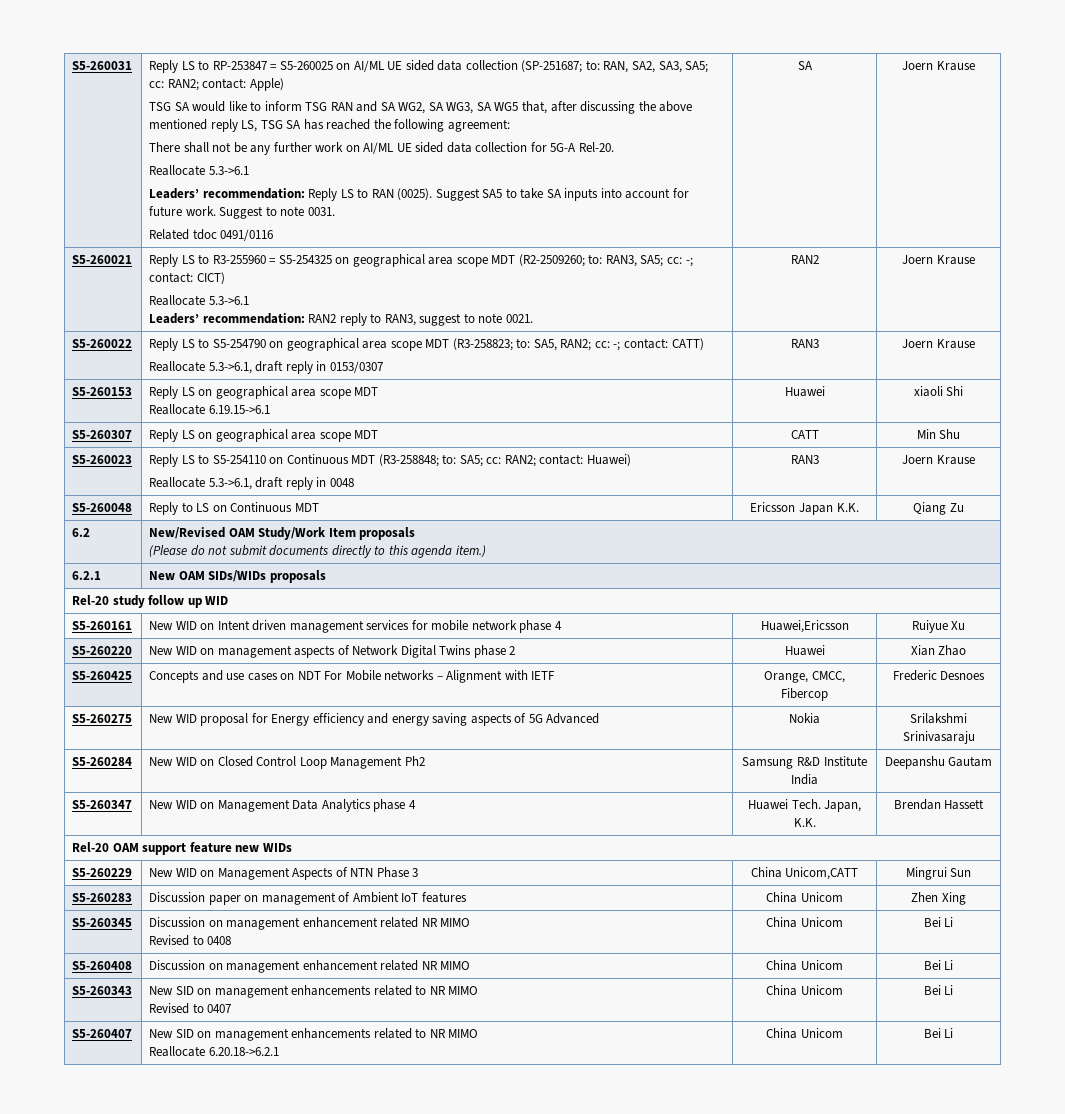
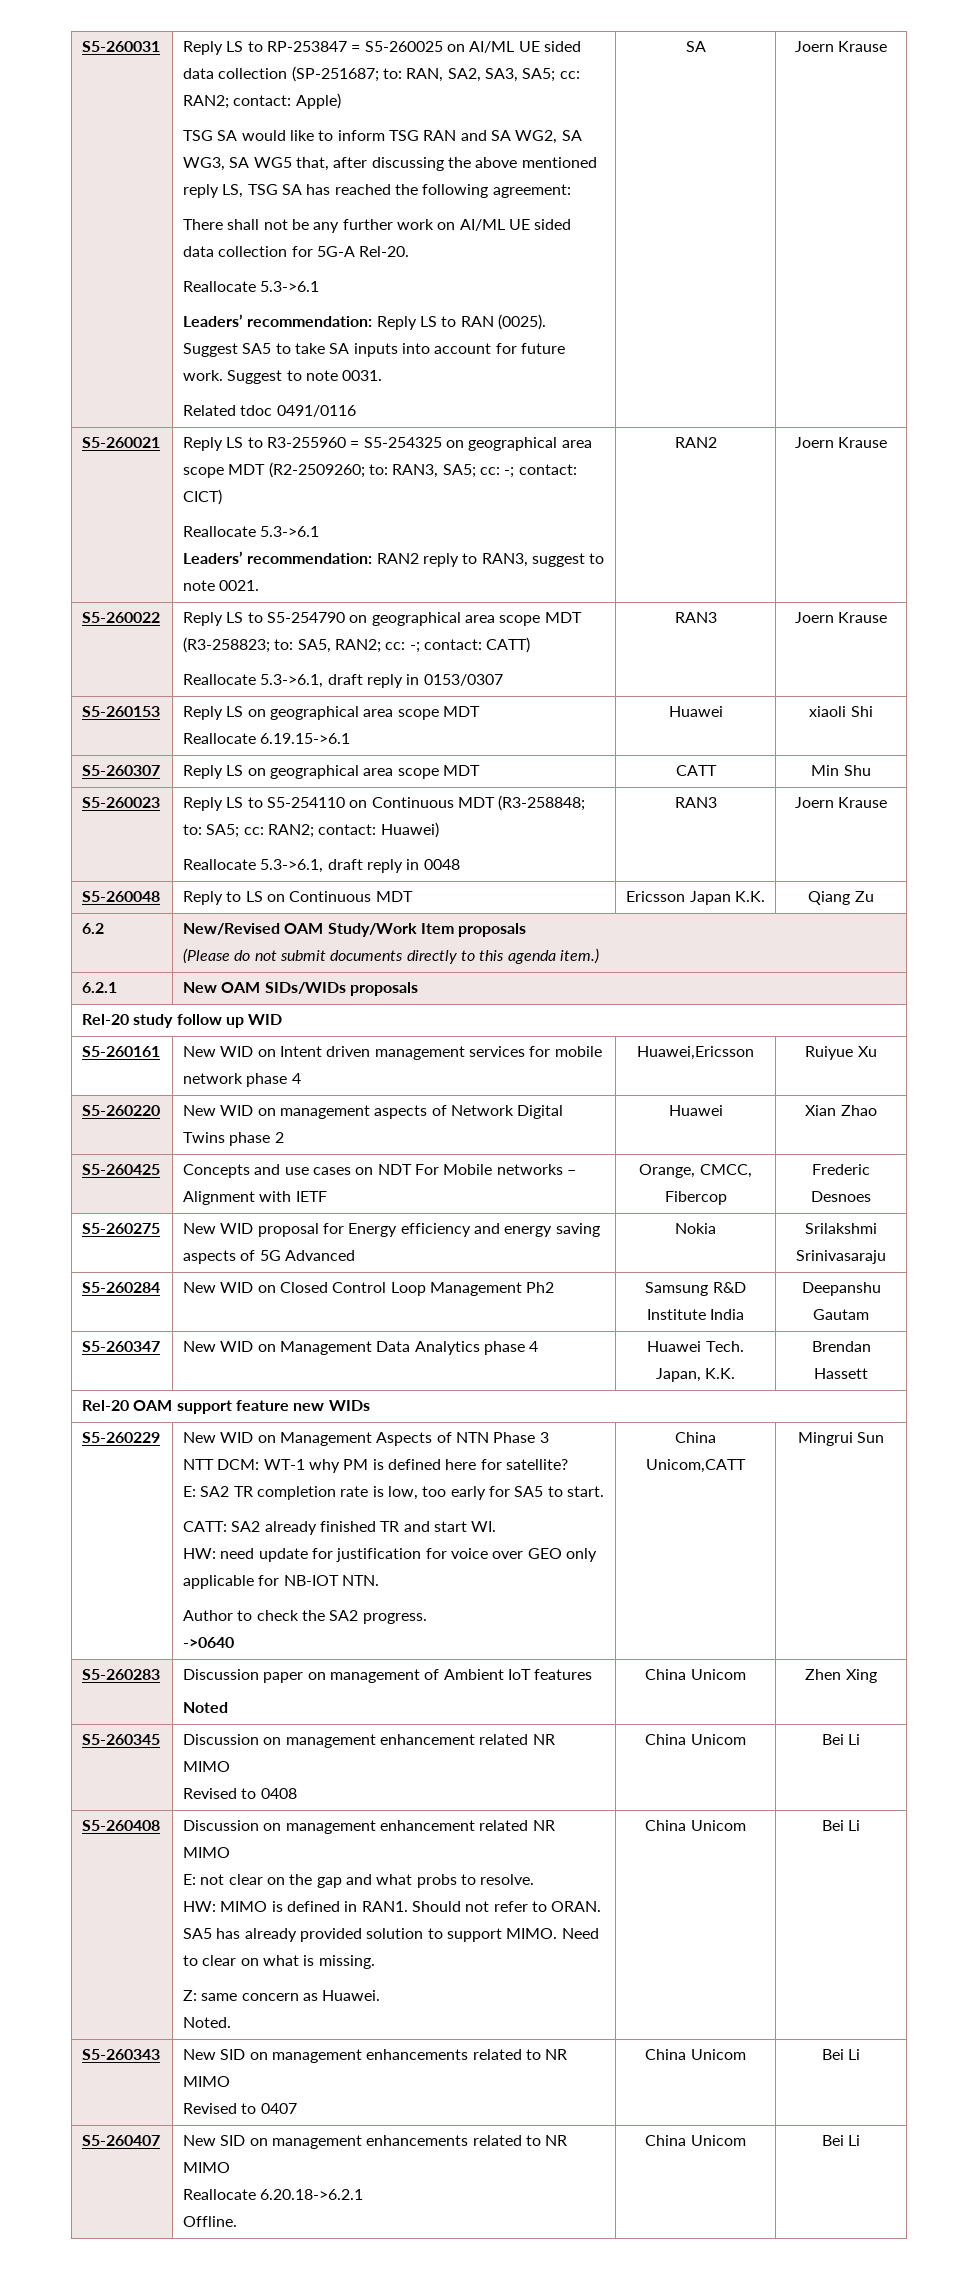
+ NTT DCM: WT-1 why PM is defined here for satellite?
+ E: SA2 TR completion rate is low, too early for SA5 to start.
+ CATT: SA2 already finished TR and start WI.
+ HW: need update for justification for voice over GEO only applicable for NB-IOT NTN.
+ Author to check the SA2 progress.
+ ->0640
- S5-260283 | Discussion paper on management of Ambient IoT features | China Unicom | Zhen Xing
+ S5-260283 | Discussion paper on management of Ambient IoT features
+ Noted | China Unicom | Zhen Xing
+ E: not clear on the gap and what probs to resolve.
+ HW: MIMO is defined in RAN1. Should not refer to ORAN. SA5 has already provided solution to support MIMO. Need to clear on what is missing.
+ Z: same concern as Huawei.
+ Noted.
  S5-260407 | New SID on management enhancements related to NR MIMO
- Reallocate 6.20.18->6.2.1 | China Unicom | Bei Li
+ Reallocate 6.20.18->6.2.1
+ Offline. | China Unicom | Bei Li

